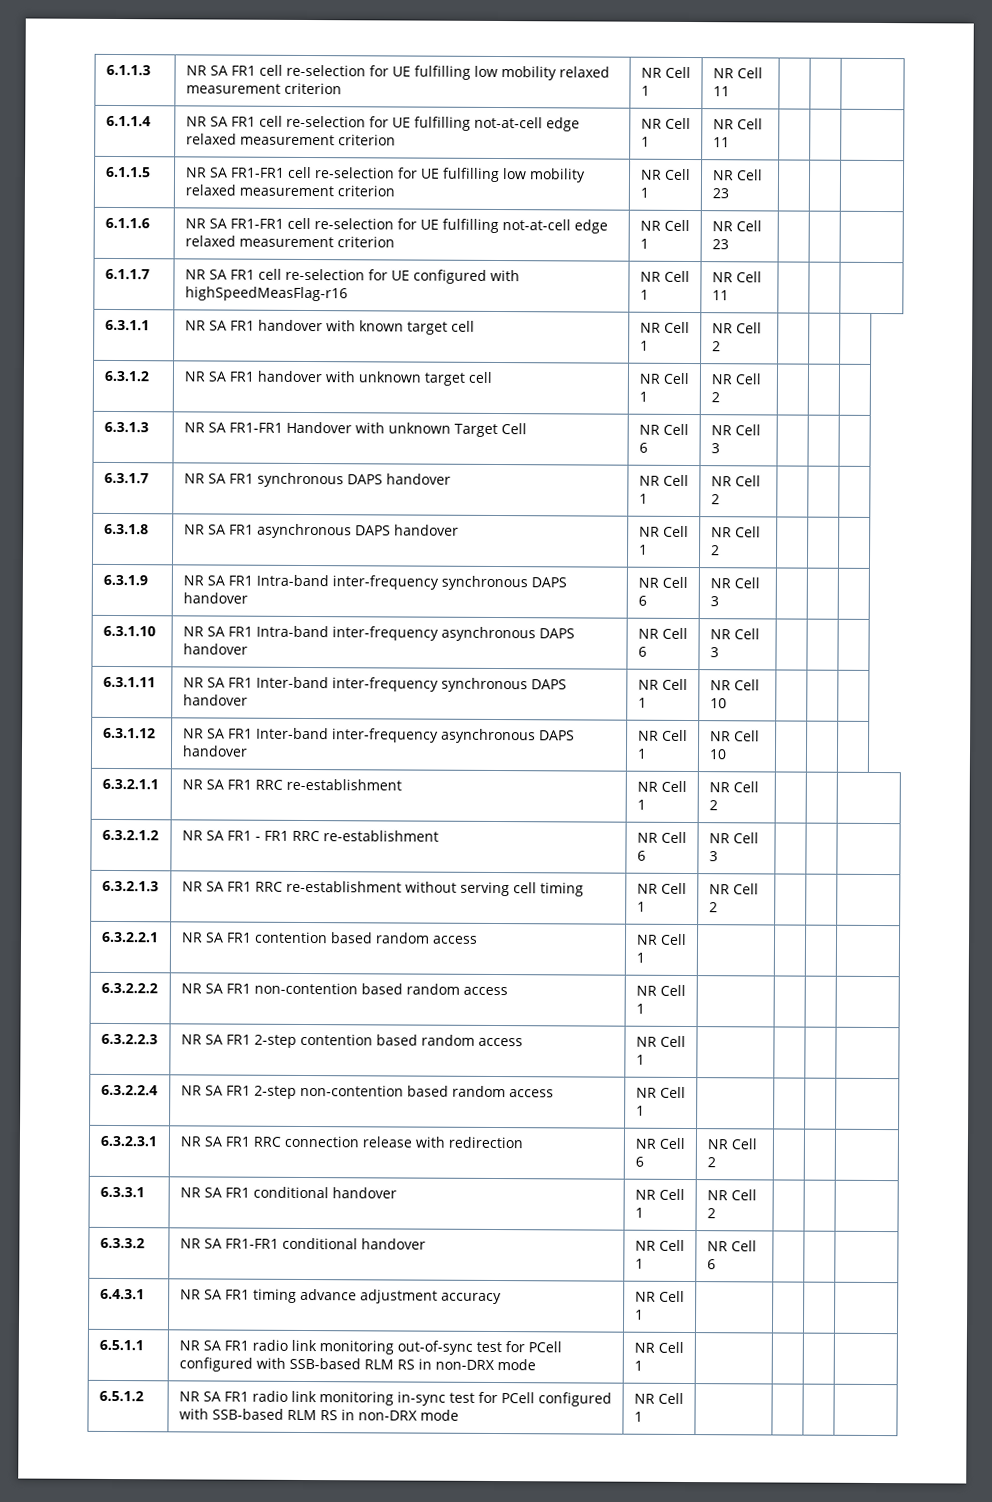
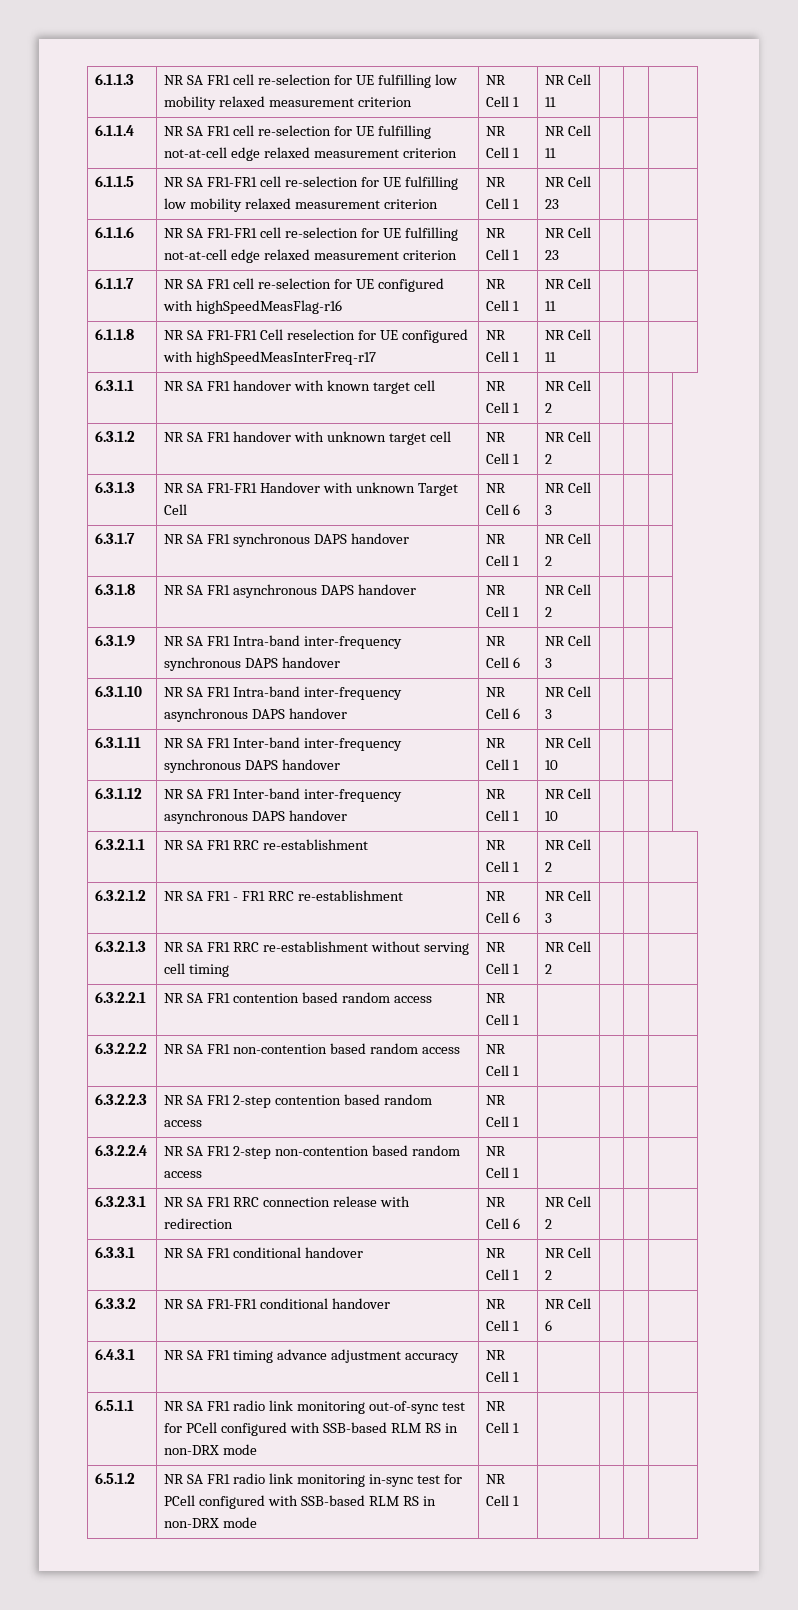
+ 6.1.1.8 | NR SA FR1-FR1 Cell reselection for UE configured with highSpeedMeasInterFreq-r17 | NR Cell 1 | NR Cell 11 | | |

